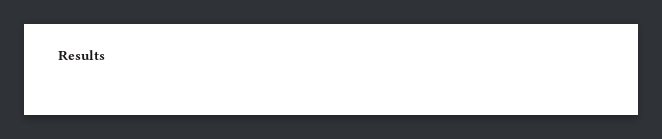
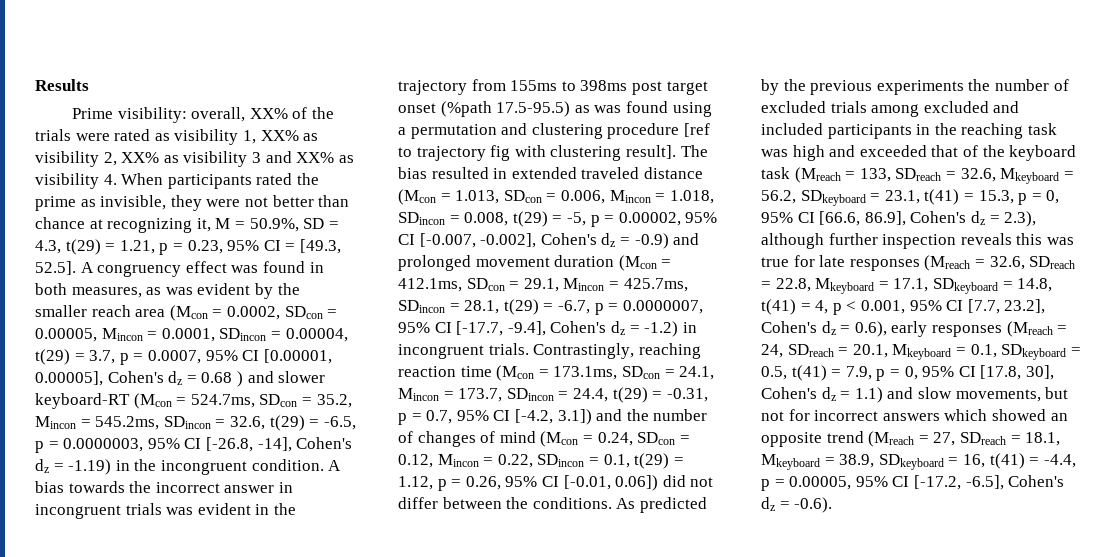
+ Prime visibility: overall, XX% of the trials were rated as visibility 1, XX% as visibility 2, XX% as visibility 3 and XX% as visibility 4. When participants rated the prime as invisible, they were not better than chance at recognizing it, M = 50.9%, SD = 4.3, t(29) = 1.21, p = 0.23, 95% CI = [49.3, 52.5]. A congruency effect was found in both measures, as was evident by the smaller reach area (Mcon = 0.0002, SDcon = 0.00005, Mincon = 0.0001, SDincon = 0.00004, t(29) = 3.7, p = 0.0007, 95% CI [0.00001, 0.00005], Cohen's dz = 0.68 ) and slower keyboard-RT (Mcon = 524.7ms, SDcon = 35.2, Mincon = 545.2ms, SDincon = 32.6, t(29) = -6.5, p = 0.0000003, 95% CI [-26.8, -14], Cohen's dz = -1.19) in the incongruent condition. A bias towards the incorrect answer in incongruent trials was evident in the trajectory from 155ms to 398ms post target onset (%path 17.5-95.5) as was found using a permutation and clustering procedure [ref to trajectory fig with clustering result]. The bias resulted in extended traveled distance (Mcon = 1.013, SDcon = 0.006, Mincon = 1.018, SDincon = 0.008, t(29) = -5, p = 0.00002, 95% CI [-0.007, -0.002], Cohen's dz = -0.9) and prolonged movement duration (Mcon = 412.1ms, SDcon = 29.1, Mincon = 425.7ms, SDincon = 28.1, t(29) = -6.7, p = 0.0000007, 95% CI [-17.7, -9.4], Cohen's dz = -1.2) in incongruent trials. Contrastingly, reaching reaction time (Mcon = 173.1ms, SDcon = 24.1, Mincon = 173.7, SDincon = 24.4, t(29) = -0.31, p = 0.7, 95% CI [-4.2, 3.1]) and the number of changes of mind (Mcon = 0.24, SDcon = 0.12, Mincon = 0.22, SDincon = 0.1, t(29) = 1.12, p = 0.26, 95% CI [-0.01, 0.06]) did not differ between the conditions. As predicted by the previous experiments the number of excluded trials among excluded and included participants in the reaching task was high and exceeded that of the keyboard task (Mreach = 133, SDreach = 32.6, Mkeyboard = 56.2, SDkeyboard = 23.1, t(41) = 15.3, p = 0, 95% CI [66.6, 86.9], Cohen's dz = 2.3), although further inspection reveals this was true for late responses (Mreach = 32.6, SDreach = 22.8, Mkeyboard = 17.1, SDkeyboard = 14.8, t(41) = 4, p < 0.001, 95% CI [7.7, 23.2], Cohen's dz = 0.6), early responses (Mreach = 24, SDreach = 20.1, Mkeyboard = 0.1, SDkeyboard = 0.5, t(41) = 7.9, p = 0, 95% CI [17.8, 30], Cohen's dz = 1.1) and slow movements, but not for incorrect answers which showed an opposite trend (Mreach = 27, SDreach = 18.1, Mkeyboard = 38.9, SDkeyboard = 16, t(41) = -4.4, p = 0.00005, 95% CI [-17.2, -6.5], Cohen's dz = -0.6).

